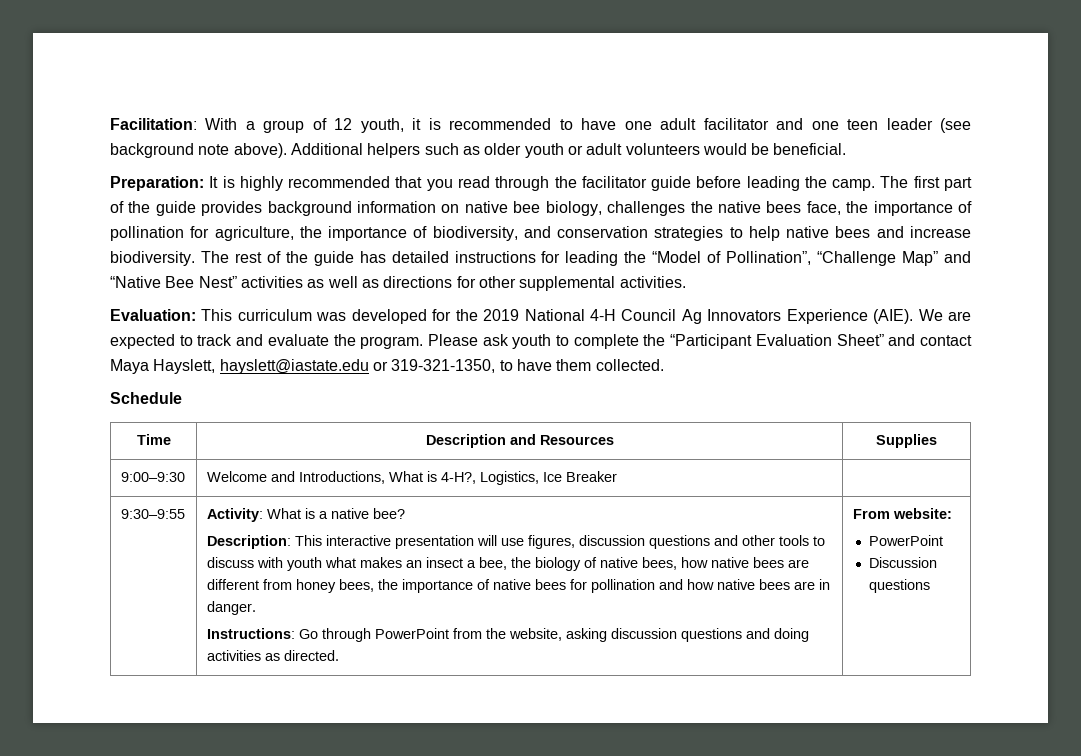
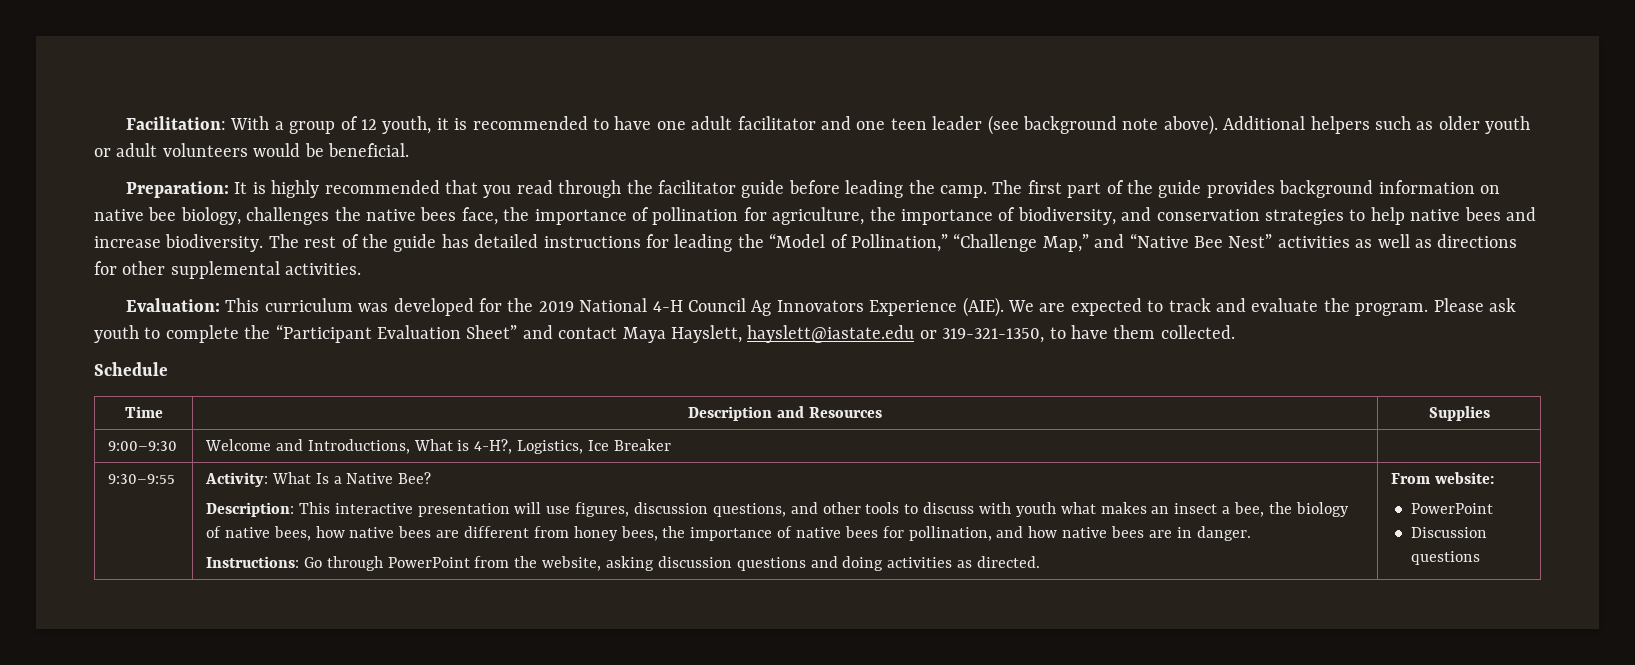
- The rest of the guide has detailed instructions for leading the “Model of Pollination”, “Challenge Map” and “Native Bee Nest” activities as well as directions for other supplemental activities.
+ The rest of the guide has detailed instructions for leading the “Model of Pollination,” “Challenge Map,” and “Native Bee Nest” activities as well as directions for other supplemental activities.
- Activity: What is a native bee?
+ Activity: What Is a Native Bee?
- Description: This interactive presentation will use figures, discussion questions and other tools to discuss with youth what makes an insect a bee, the biology of native bees, how native bees are different from honey bees, the importance of native bees for pollination and how native bees are in danger.
+ Description: This interactive presentation will use figures, discussion questions, and other tools to discuss with youth what makes an insect a bee, the biology of native bees, how native bees are different from honey bees, the importance of native bees for pollination, and how native bees are in danger.

